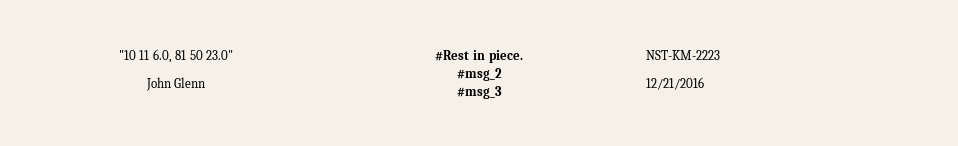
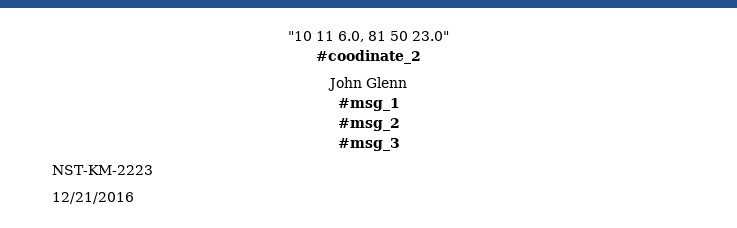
+ #coodinate_2
- #Rest in piece.
+ #msg_1

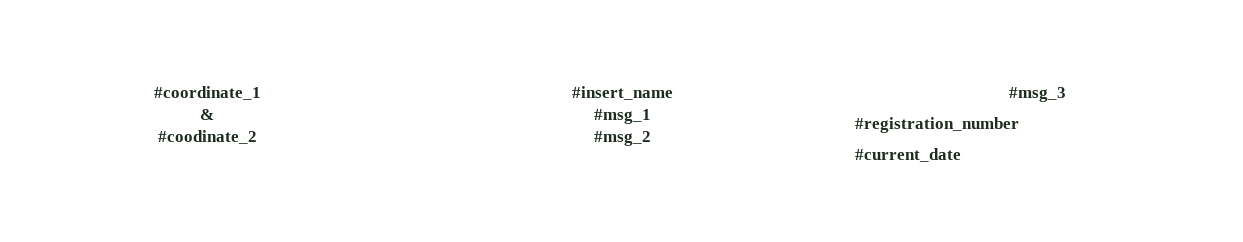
- "10 11 6.0, 81 50 23.0"
+ #coordinate_1
+ &
- John Glenn
+ #insert_name
- NST-KM-2223
- 12/21/2016
+ #registration_number
+ #current_date

